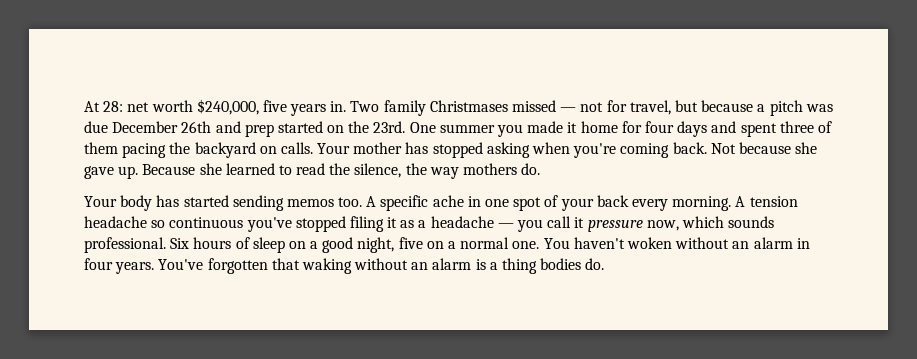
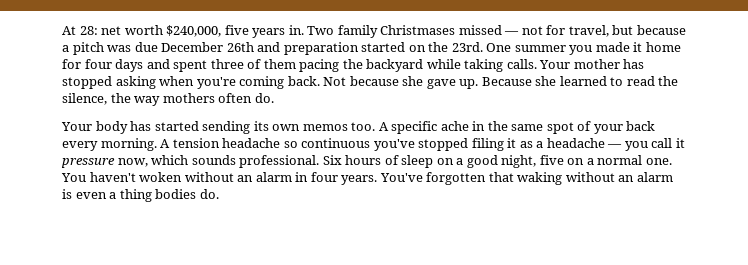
- Two family Christmases missed — not for travel, but because a pitch was due December 26th and prep started on the 23rd.
+ Two family Christmases missed — not for travel, but because a pitch was due December 26th and preparation started on the 23rd.
- One summer you made it home for four days and spent three of them pacing the backyard on calls.
+ One summer you made it home for four days and spent three of them pacing the backyard while taking calls.
- Because she learned to read the silence, the way mothers do.
+ Because she learned to read the silence, the way mothers often do.
- Your body has started sending memos too.
+ Your body has started sending its own memos too.
- A specific ache in one spot of your back every morning.
+ A specific ache in the same spot of your back every morning.
- You've forgotten that waking without an alarm is a thing bodies do.
+ You've forgotten that waking without an alarm is even a thing bodies do.

